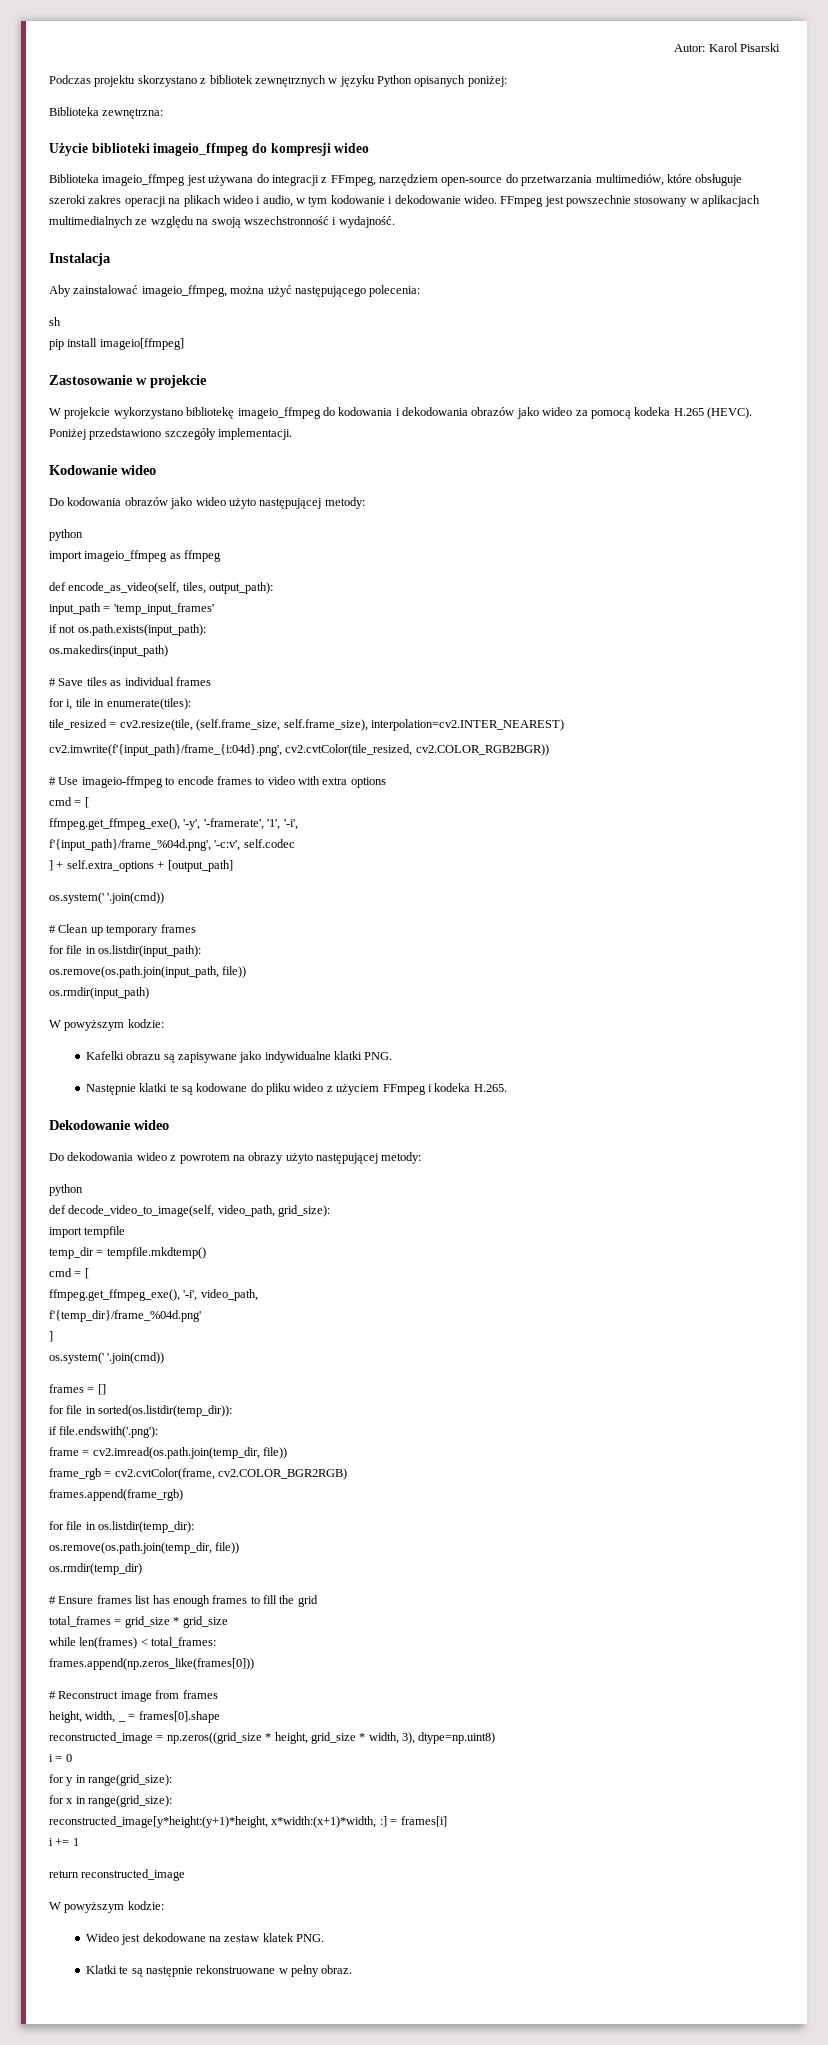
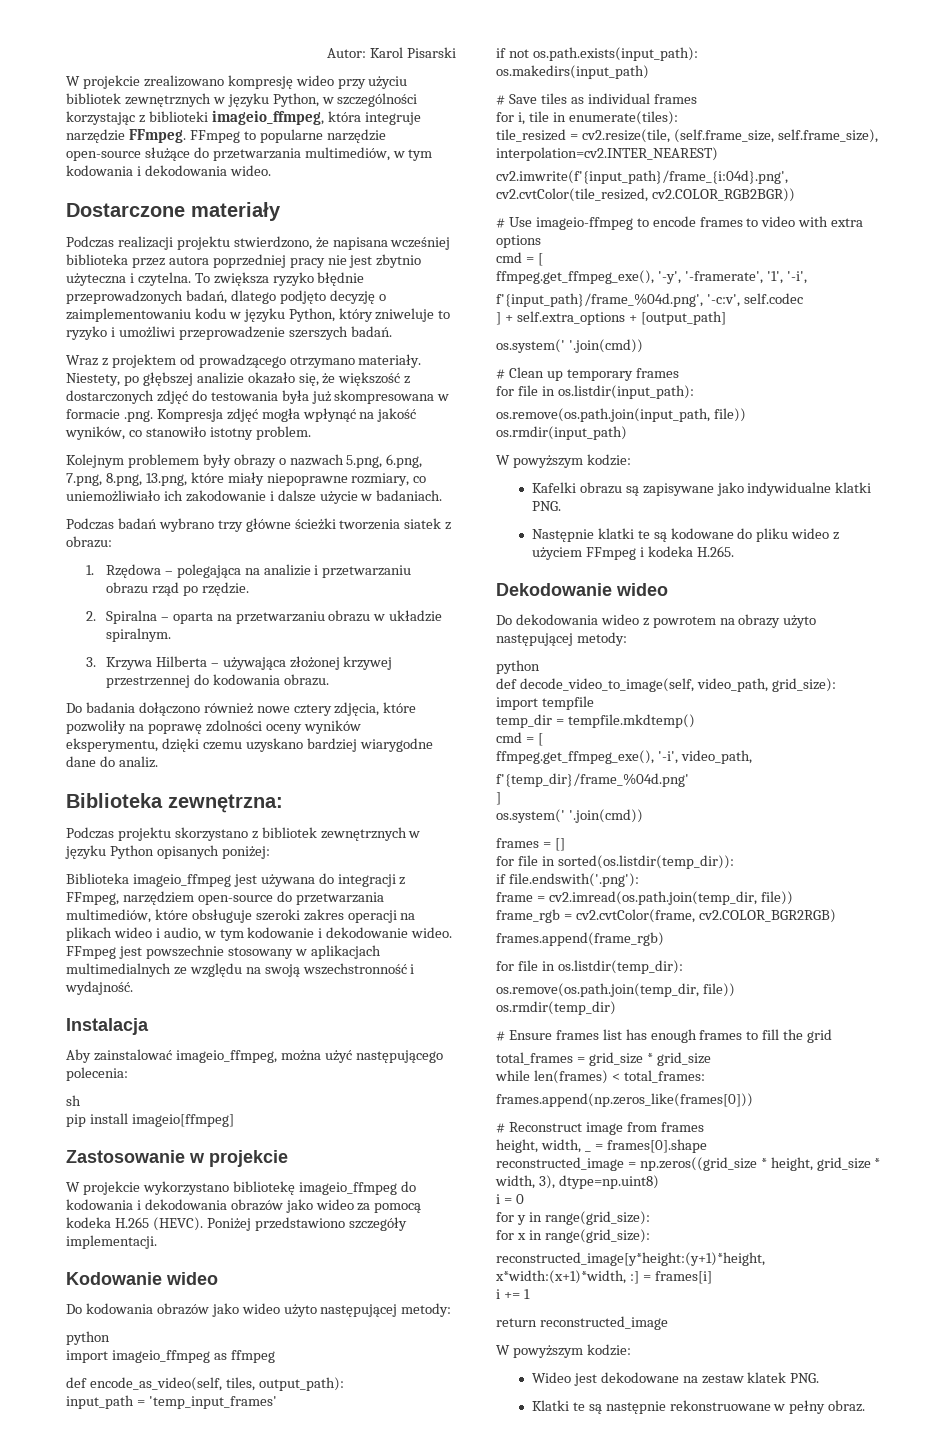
+ W projekcie zrealizowano kompresję wideo przy użyciu bibliotek zewnętrznych w języku Python, w szczególności korzystając z biblioteki imageio_ffmpeg, która integruje narzędzie FFmpeg. FFmpeg to popularne narzędzie open-source służące do przetwarzania multimediów, w tym kodowania i dekodowania wideo.
+ Dostarczone materiały
+ Podczas realizacji projektu stwierdzono, że napisana wcześniej biblioteka przez autora poprzedniej pracy nie jest zbytnio użyteczna i czytelna. To zwiększa ryzyko błędnie przeprowadzonych badań, dlatego podjęto decyzję o zaimplementowaniu kodu w języku Python, który zniweluje to ryzyko i umożliwi przeprowadzenie szerszych badań.
+ Wraz z projektem od prowadzącego otrzymano materiały. Niestety, po głębszej analizie okazało się, że większość z dostarczonych zdjęć do testowania była już skompresowana w formacie .png. Kompresja zdjęć mogła wpłynąć na jakość wyników, co stanowiło istotny problem.
+ Kolejnym problemem były obrazy o nazwach 5.png, 6.png, 7.png, 8.png, 13.png, które miały niepoprawne rozmiary, co uniemożliwiało ich zakodowanie i dalsze użycie w badaniach.
+ Podczas badań wybrano trzy główne ścieżki tworzenia siatek z obrazu:
+ 1. Rzędowa – polegająca na analizie i przetwarzaniu obrazu rząd po rzędzie.
+ 2. Spiralna – oparta na przetwarzaniu obrazu w układzie spiralnym.
+ 3. Krzywa Hilberta – używająca złożonej krzywej przestrzennej do kodowania obrazu.
+ Do badania dołączono również nowe cztery zdjęcia, które pozwoliły na poprawę zdolności oceny wyników eksperymentu, dzięki czemu uzyskano bardziej wiarygodne dane do analiz.
+ Biblioteka zewnętrzna:
- Biblioteka zewnętrzna:
- Użycie biblioteki imageio_ffmpeg do kompresji wideo

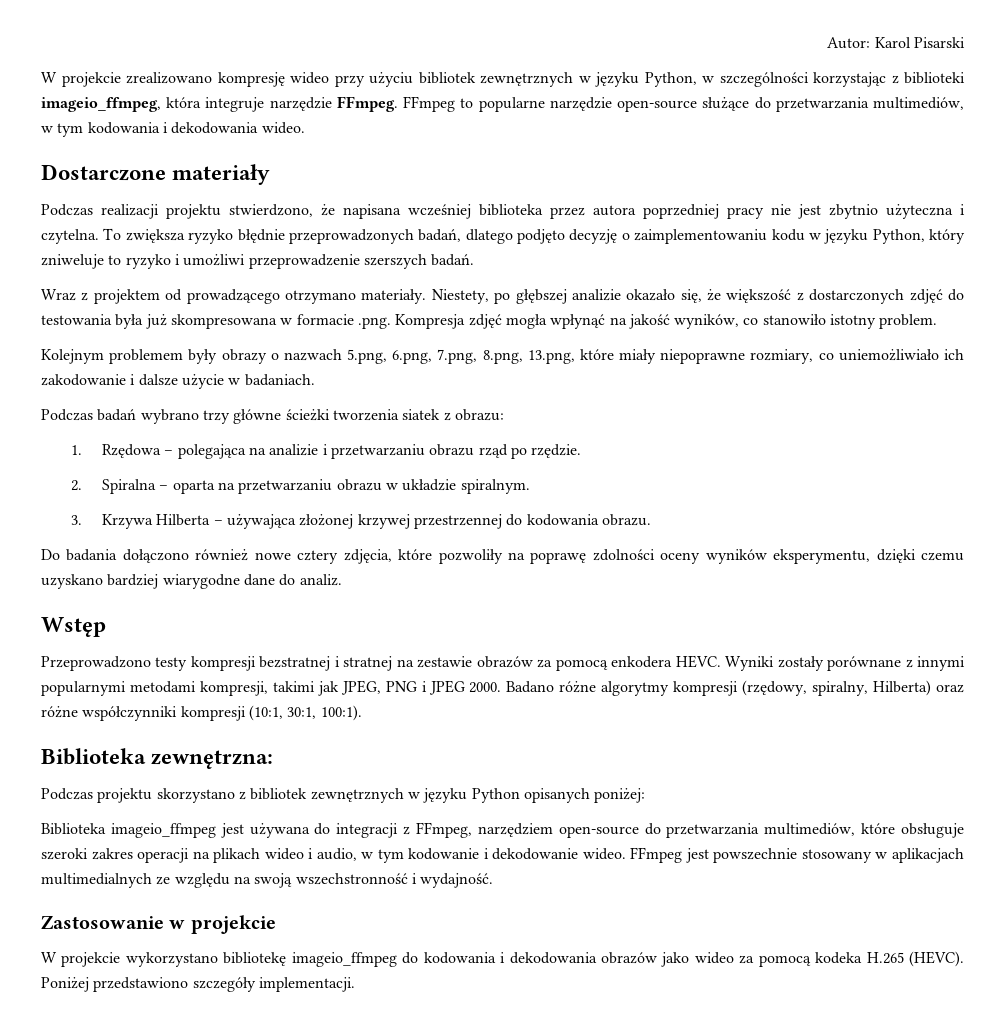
+ Wstęp
+ Przeprowadzono testy kompresji bezstratnej i stratnej na zestawie obrazów za pomocą enkodera HEVC. Wyniki zostały porównane z innymi popularnymi metodami kompresji, takimi jak JPEG, PNG i JPEG 2000. Badano różne algorytmy kompresji (rzędowy, spiralny, Hilberta) oraz różne współczynniki kompresji (10:1, 30:1, 100:1).
- Instalacja
- Aby zainstalować imageio_ffmpeg, można użyć następującego polecenia:
- sh
- pip install imageio[ffmpeg]
- Kodowanie wideo
- Do kodowania obrazów jako wideo użyto następującej metody:
- python
- import imageio_ffmpeg as ffmpeg
- def encode_as_video(self, tiles, output_path):
- input_path = 'temp_input_frames'
- if not os.path.exists(input_path):
- os.makedirs(input_path)
- # Save tiles as individual frames
- for i, tile in enumerate(tiles):
- tile_resized = cv2.resize(tile, (self.frame_size, self.frame_size), interpolation=cv2.INTER_NEAREST)
- cv2.imwrite(f'{input_path}/frame_{i:04d}.png', cv2.cvtColor(tile_resized, cv2.COLOR_RGB2BGR))
- # Use imageio-ffmpeg to encode frames to video with extra options
- cmd = [
- ffmpeg.get_ffmpeg_exe(), '-y', '-framerate', '1', '-i',
- f'{input_path}/frame_%04d.png', '-c:v', self.codec
- ] + self.extra_options + [output_path]
- os.system(' '.join(cmd))
- # Clean up temporary frames
- for file in os.listdir(input_path):
- os.remove(os.path.join(input_path, file))
- os.rmdir(input_path)
- W powyższym kodzie:
- Kafelki obrazu są zapisywane jako indywidualne klatki PNG.
- Następnie klatki te są kodowane do pliku wideo z użyciem FFmpeg i kodeka H.265.
- Dekodowanie wideo
- Do dekodowania wideo z powrotem na obrazy użyto następującej metody:
- python
- def decode_video_to_image(self, video_path, grid_size):
- import tempfile
- temp_dir = tempfile.mkdtemp()
- cmd = [
- ffmpeg.get_ffmpeg_exe(), '-i', video_path,
- f'{temp_dir}/frame_%04d.png'
- ]
- os.system(' '.join(cmd))
- frames = []
- for file in sorted(os.listdir(temp_dir)):
- if file.endswith('.png'):
- frame = cv2.imread(os.path.join(temp_dir, file))
- frame_rgb = cv2.cvtColor(frame, cv2.COLOR_BGR2RGB)
- frames.append(frame_rgb)
- for file in os.listdir(temp_dir):
- os.remove(os.path.join(temp_dir, file))
- os.rmdir(temp_dir)
- # Ensure frames list has enough frames to fill the grid
- total_frames = grid_size * grid_size
- while len(frames) < total_frames:
- frames.append(np.zeros_like(frames[0]))
- # Reconstruct image from frames
- height, width, _ = frames[0].shape
- reconstructed_image = np.zeros((grid_size * height, grid_size * width, 3), dtype=np.uint8)
- i = 0
- for y in range(grid_size):
- for x in range(grid_size):
- reconstructed_image[y*height:(y+1)*height, x*width:(x+1)*width, :] = frames[i]
- i += 1
- return reconstructed_image
- W powyższym kodzie:
- Wideo jest dekodowane na zestaw klatek PNG.
- Klatki te są następnie rekonstruowane w pełny obraz.

